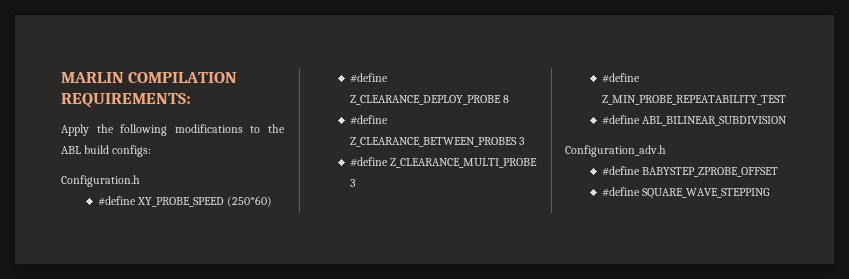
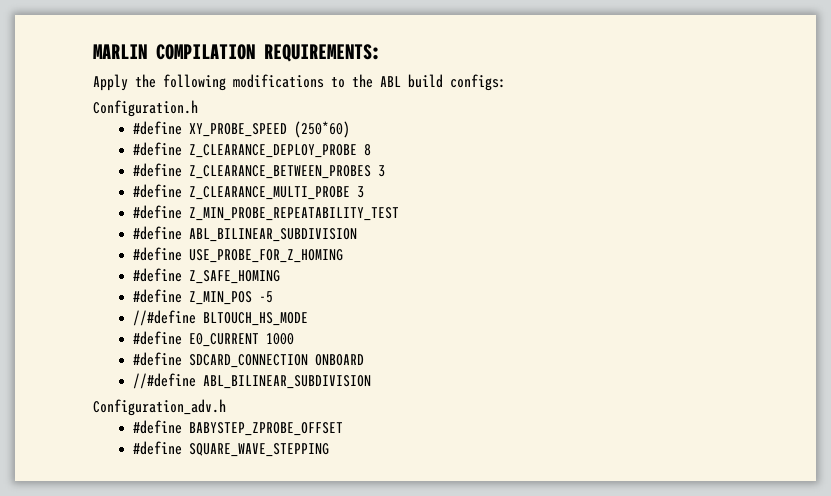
+ #define USE_PROBE_FOR_Z_HOMING
+ #define Z_SAFE_HOMING
+ #define Z_MIN_POS -5
+ //#define BLTOUCH_HS_MODE
+ #define E0_CURRENT 1000
+ #define SDCARD_CONNECTION ONBOARD
+ //#define ABL_BILINEAR_SUBDIVISION

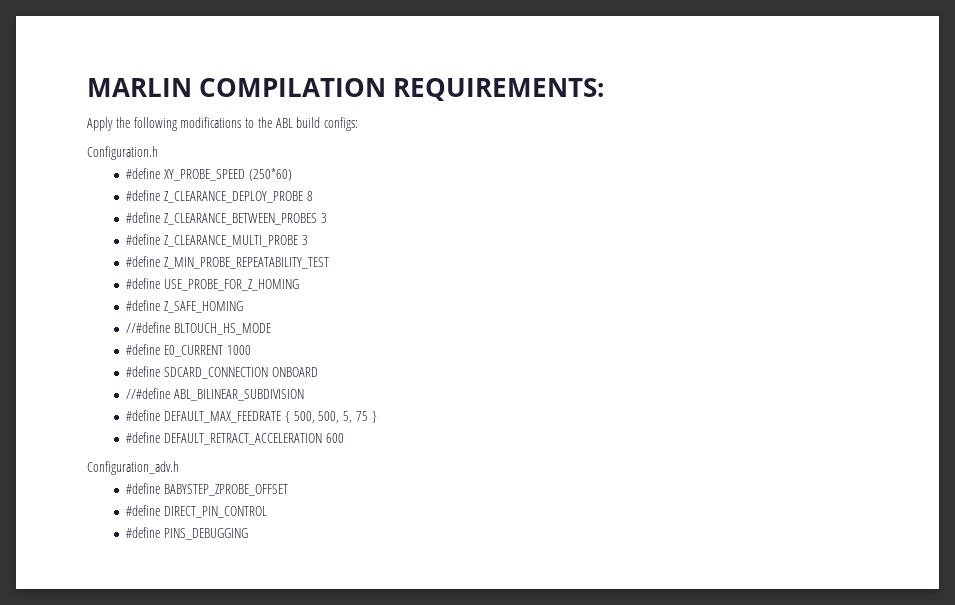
- #define ABL_BILINEAR_SUBDIVISION
- #define Z_MIN_POS -5
+ #define DEFAULT_MAX_FEEDRATE { 500, 500, 5, 75 }
+ #define DEFAULT_RETRACT_ACCELERATION 600
- #define SQUARE_WAVE_STEPPING
+ #define DIRECT_PIN_CONTROL
+ #define PINS_DEBUGGING

